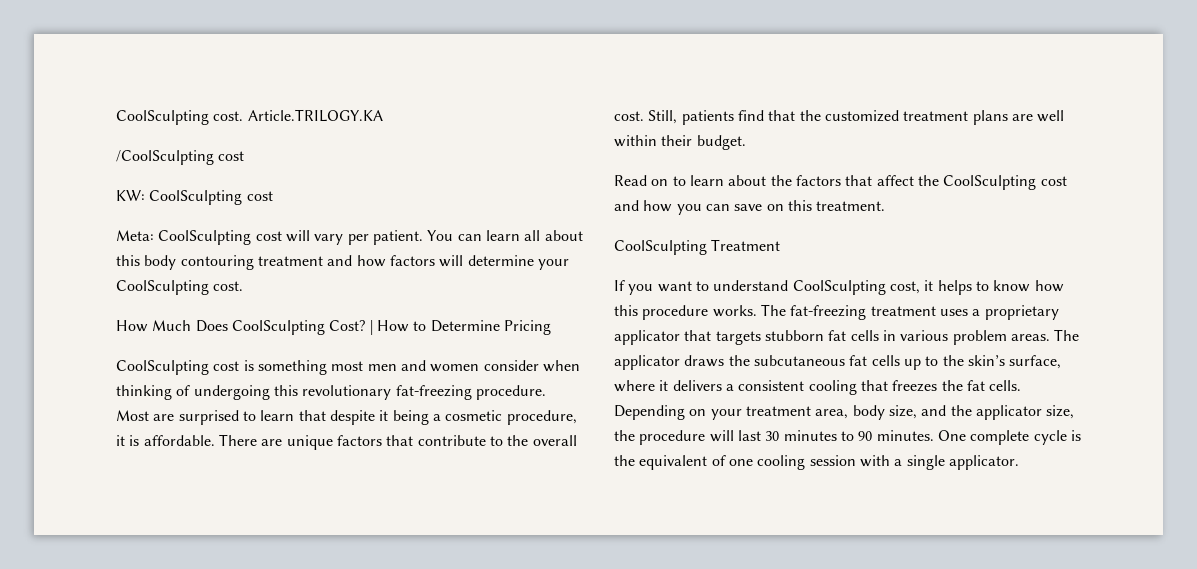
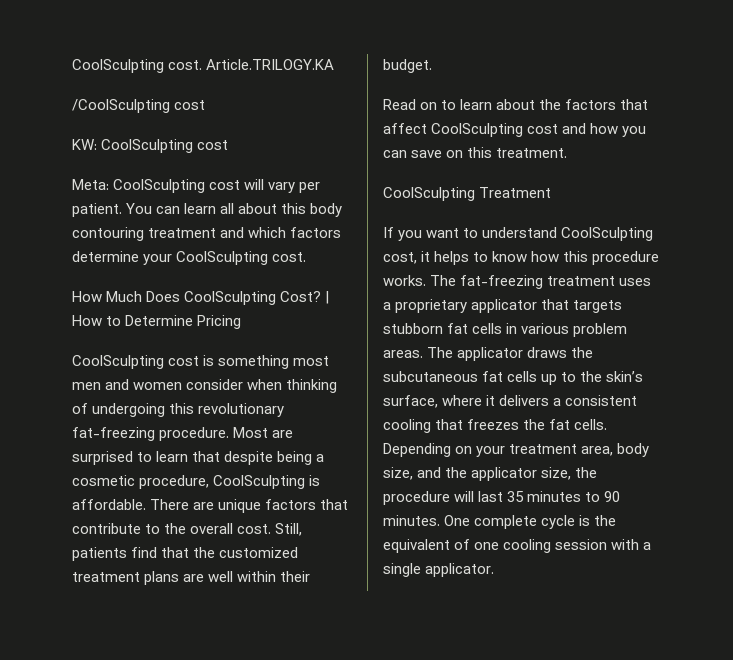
- You can learn all about this body contouring treatment and how factors will determine your CoolSculpting cost.
+ You can learn all about this body contouring treatment and which factors determine your CoolSculpting cost.
- Most are surprised to learn that despite it being a cosmetic procedure, it is affordable.
+ Most are surprised to learn that despite being a cosmetic procedure, CoolSculpting is affordable.
- Read on to learn about the factors that affect the CoolSculpting cost and how you can save on this treatment.
+ Read on to learn about the factors that affect CoolSculpting cost and how you can save on this treatment.
- Depending on your treatment area, body size, and the applicator size, the procedure will last 30 minutes to 90 minutes.
+ Depending on your treatment area, body size, and the applicator size, the procedure will last 35 minutes to 90 minutes.

